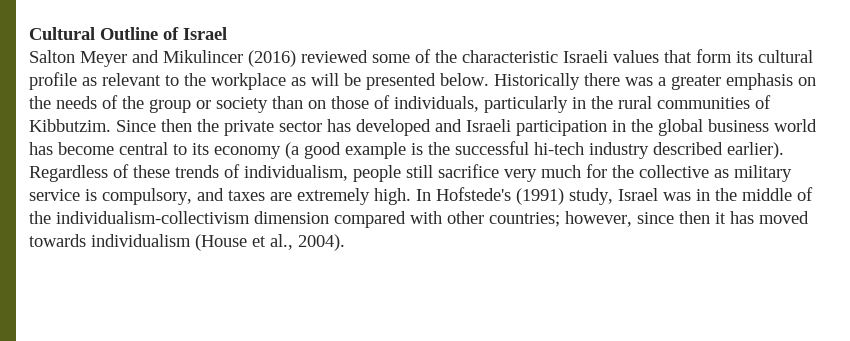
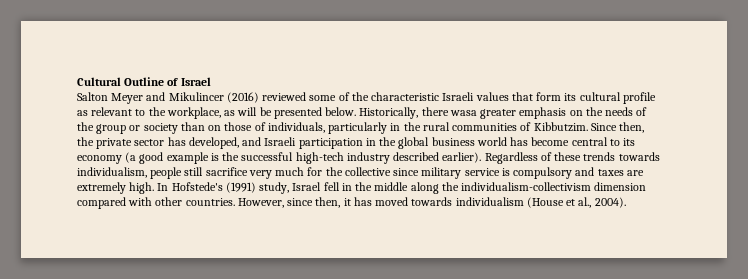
- Salton Meyer and Mikulincer (2016) reviewed some of the characteristic Israeli values that form its cultural profile as relevant to the workplace as will be presented below.
+ Salton Meyer and Mikulincer (2016) reviewed some of the characteristic Israeli values that form its cultural profile as relevant to the workplace, as will be presented below.
- Historically there was a greater emphasis on the needs of the group or society than on those of individuals, particularly in the rural communities of Kibbutzim.
+ Historically, there wasa greater emphasis on the needs of the group or society than on those of individuals, particularly in the rural communities of Kibbutzim.
- Since then the private sector has developed and Israeli participation in the global business world has become central to its economy (a good example is the successful hi-tech industry described earlier).
+ Since then, the private sector has developed, and Israeli participation in the global business world has become central to its economy (a good example is the successful high-tech industry described earlier).
- Regardless of these trends of individualism, people still sacrifice very much for the collective as military service is compulsory, and taxes are extremely high.
+ Regardless of these trends towards individualism, people still sacrifice very much for the collective since military service is compulsory and taxes are extremely high.
- In Hofstede's (1991) study, Israel was in the middle of the individualism-collectivism dimension compared with other countries; however, since then it has moved towards individualism (House et al., 2004).
+ In Hofstede's (1991) study, Israel fell in the middle along the individualism-collectivism dimension compared with other countries. However, since then, it has moved towards individualism (House et al., 2004).

